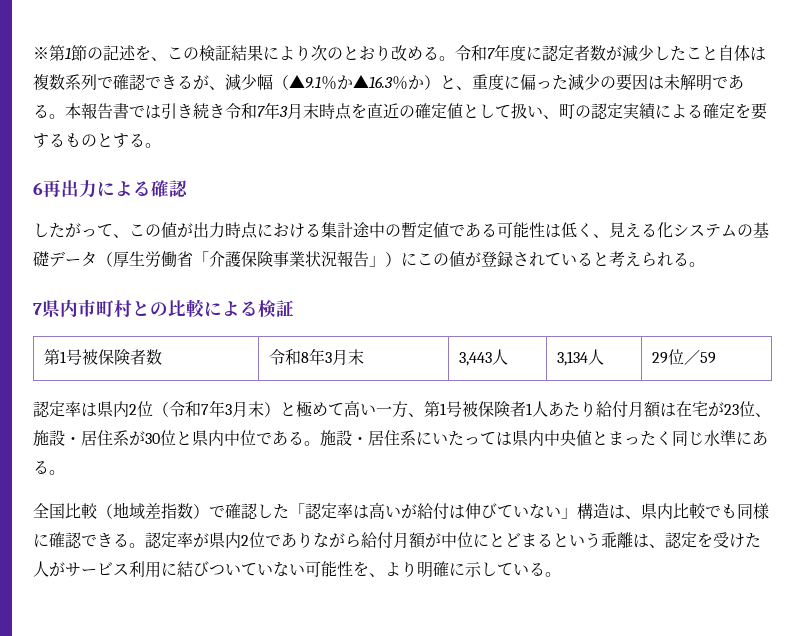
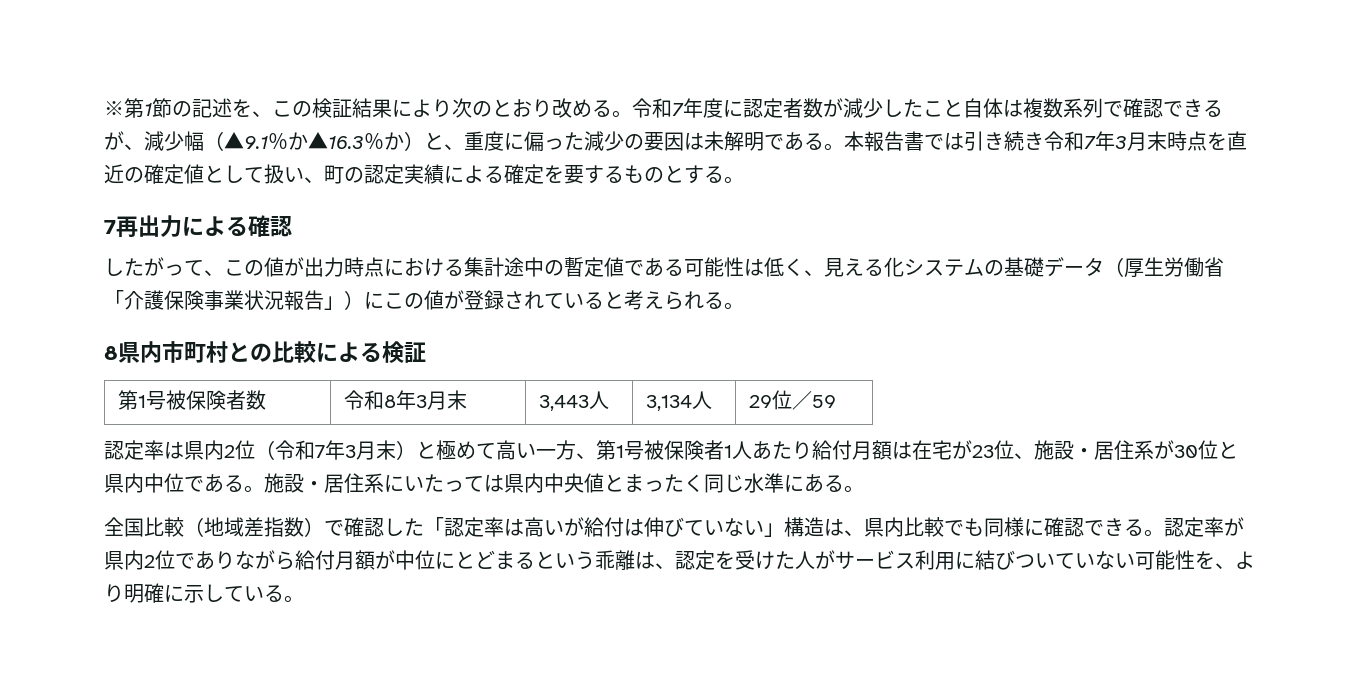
- 6再出力による確認
+ 7再出力による確認
- 7県内市町村との比較による検証
+ 8県内市町村との比較による検証

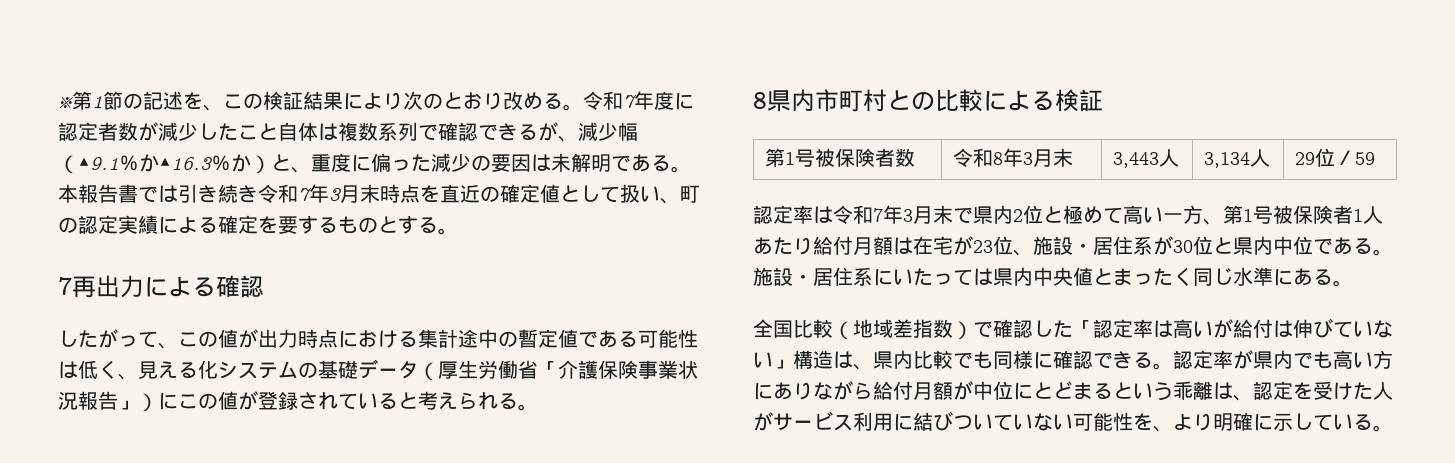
- 認定率は県内2位（令和7年3月末）と極めて高い一方、第1号被保険者1人あたり給付月額は在宅が23位、施設・居住系が30位と県内中位である。
+ 認定率は令和7年3月末で県内2位と極めて高い一方、第1号被保険者1人あたり給付月額は在宅が23位、施設・居住系が30位と県内中位である。
- 認定率が県内2位でありながら給付月額が中位にとどまるという乖離は、認定を受けた人がサービス利用に結びついていない可能性を、より明確に示している。
+ 認定率が県内でも高い方にありながら給付月額が中位にとどまるという乖離は、認定を受けた人がサービス利用に結びついていない可能性を、より明確に示している。

